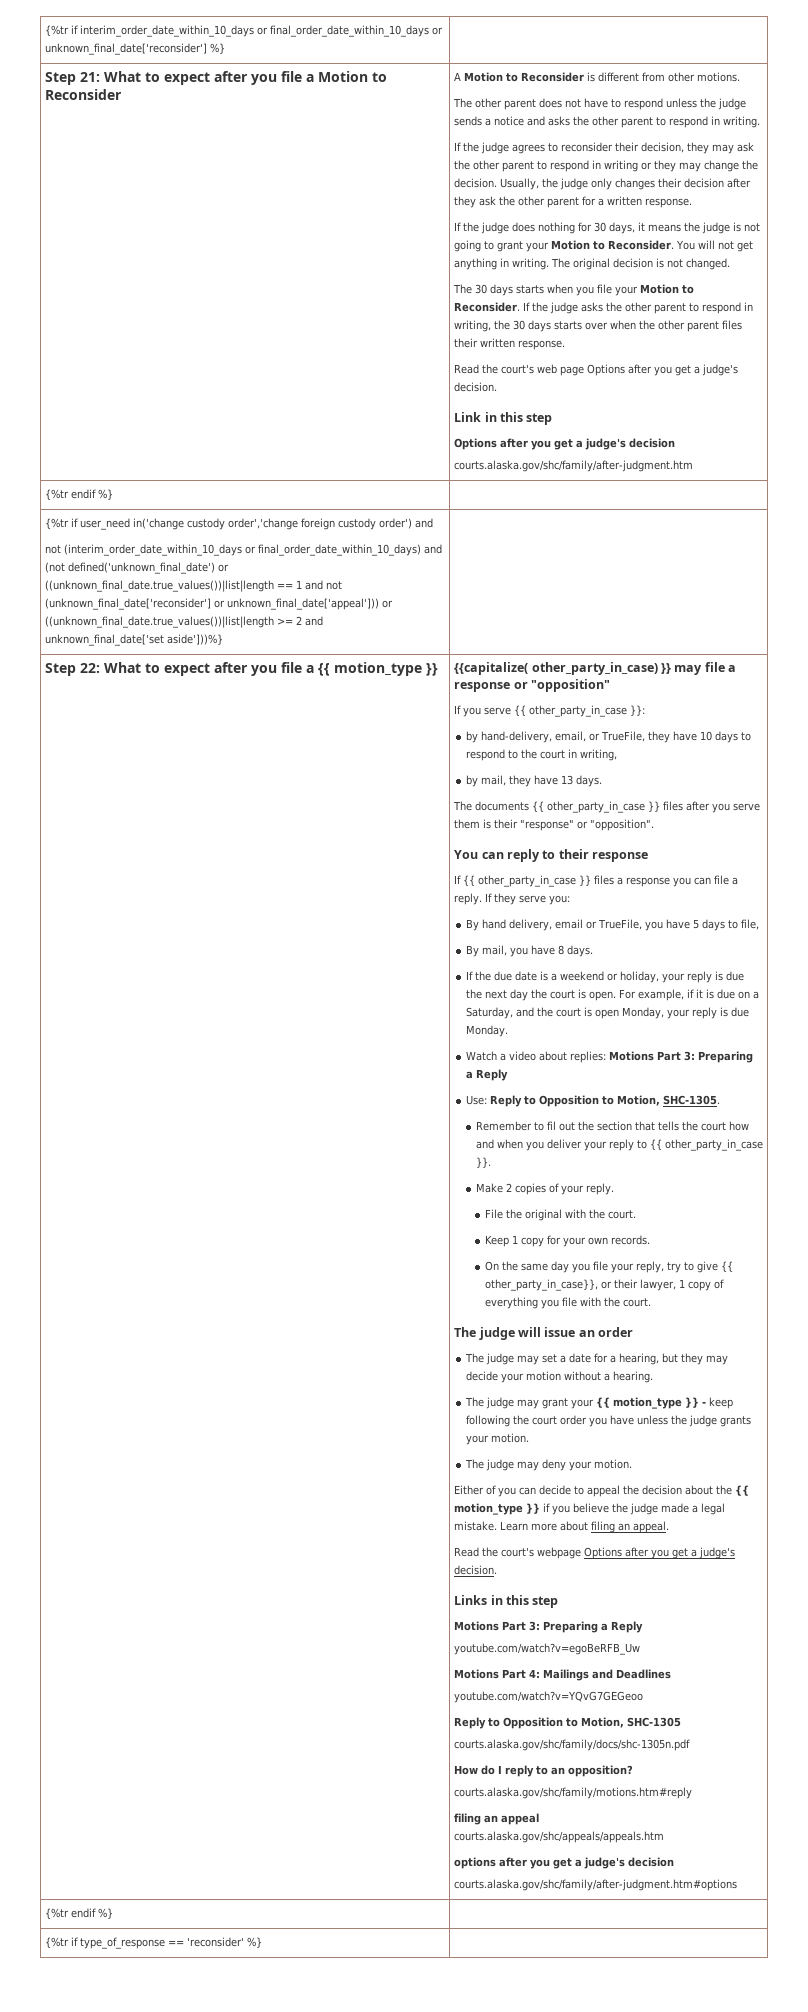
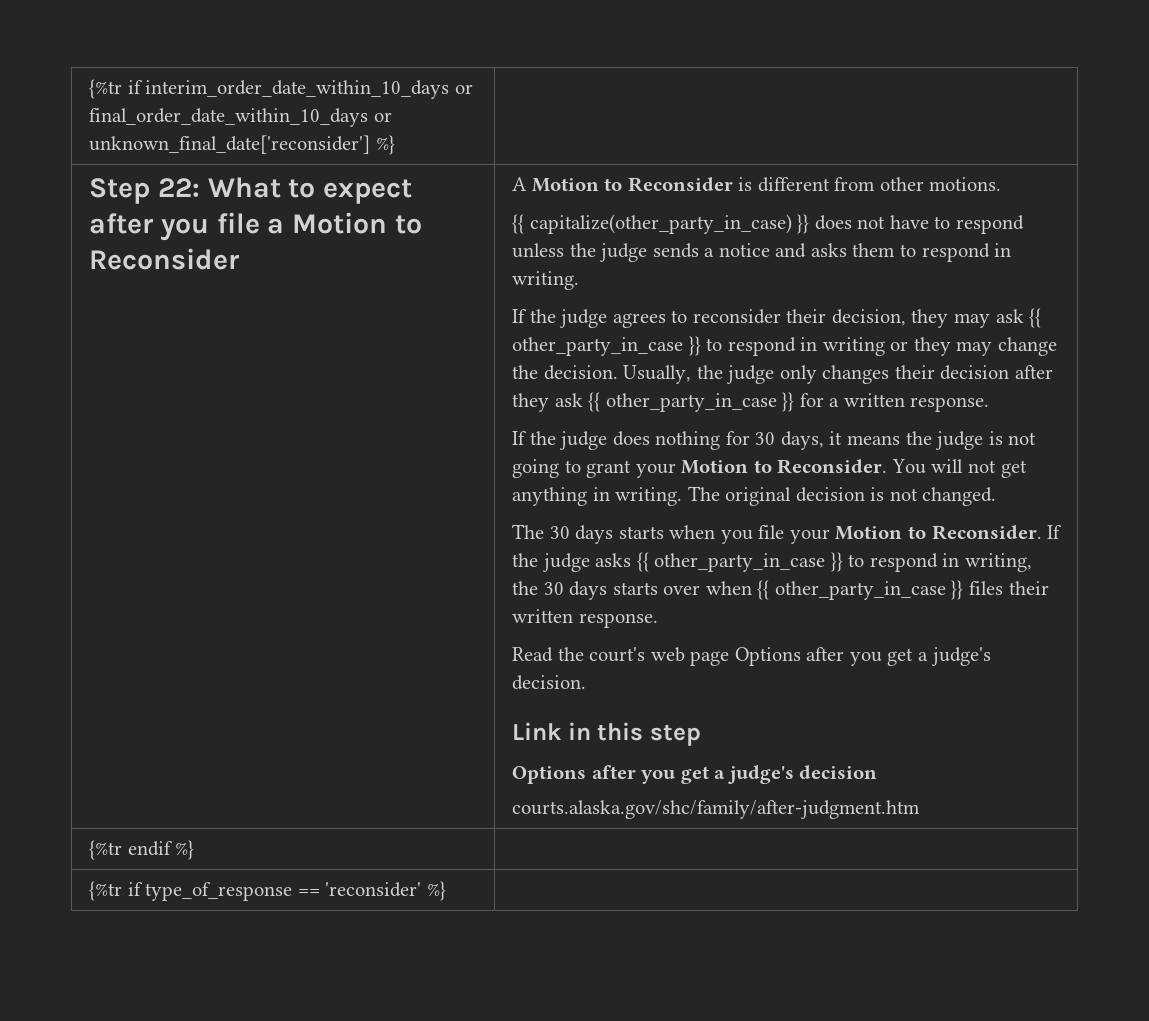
- Step 21: What to expect after you file a Motion to Reconsider
+ Step 22: What to expect after you file a Motion to Reconsider
- The other parent does not have to respond unless the judge sends a notice and asks the other parent to respond in writing.
+ {{ capitalize(other_party_in_case) }} does not have to respond unless the judge sends a notice and asks them to respond in writing.
- If the judge agrees to reconsider their decision, they may ask the other parent to respond in writing or they may change the decision.
+ If the judge agrees to reconsider their decision, they may ask {{ other_party_in_case }} to respond in writing or they may change the decision.
- Usually, the judge only changes their decision after they ask the other parent for a written response.
+ Usually, the judge only changes their decision after they ask {{ other_party_in_case }} for a written response.
- If the judge asks the other parent to respond in writing, the 30 days starts over when the other parent files their written response.
+ If the judge asks {{ other_party_in_case }} to respond in writing, the 30 days starts over when {{ other_party_in_case }} files their written response.
- {%tr if user_need in('change custody order','change foreign custody order') and
- not (interim_order_date_within_10_days or final_order_date_within_10_days) and (not defined('unknown_final_date') or ((unknown_final_date.true_values())|list|length == 1 and not (unknown_final_date['reconsider'] or unknown_final_date['appeal'])) or ((unknown_final_date.true_values())|list|length >= 2 and unknown_final_date['set aside']))%} |
- Step 22: What to expect after you file a {{ motion_type }} | {{capitalize( other_party_in_case) }} may file a response or "opposition"
- If you serve {{ other_party_in_case }}:
- by hand-delivery, email, or TrueFile, they have 10 days to respond to the court in writing,
- by mail, they have 13 days.
- The documents {{ other_party_in_case }} files after you serve them is their "response" or "opposition".
- You can reply to their response
- If {{ other_party_in_case }} files a response you can file a reply. If they serve you:
- By hand delivery, email or TrueFile, you have 5 days to file,
- By mail, you have 8 days.
- If the due date is a weekend or holiday, your reply is due the next day the court is open. For example, if it is due on a Saturday, and the court is open Monday, your reply is due Monday.
- Watch a video about replies: Motions Part 3: Preparing a Reply
- Use: Reply to Opposition to Motion, SHC-1305.
- Remember to fil out the section that tells the court how and when you deliver your reply to {{ other_party_in_case }}.
- Make 2 copies of your reply.
- File the original with the court.
- Keep 1 copy for your own records.
- On the same day you file your reply, try to give {{ other_party_in_case}}, or their lawyer, 1 copy of everything you file with the court.
- The judge will issue an order
- The judge may set a date for a hearing, but they may decide your motion without a hearing.
- The judge may grant your {{ motion_type }} - keep following the court order you have unless the judge grants your motion.
- The judge may deny your motion.
- Either of you can decide to appeal the decision about the {{ motion_type }} if you believe the judge made a legal mistake. Learn more about filing an appeal.
- Read the court's webpage Options after you get a judge's decision.
- Links in this step
- Motions Part 3: Preparing a Reply
- youtube.com/watch?v=egoBeRFB_Uw
- Motions Part 4: Mailings and Deadlines
- youtube.com/watch?v=YQvG7GEGeoo
- Reply to Opposition to Motion, SHC-1305
- courts.alaska.gov/shc/family/docs/shc-1305n.pdf
- How do I reply to an opposition?
- courts.alaska.gov/shc/family/motions.htm#reply
- filing an appeal
- courts.alaska.gov/shc/appeals/appeals.htm
- options after you get a judge's decision
- courts.alaska.gov/shc/family/after-judgment.htm#options
- {%tr endif %} |

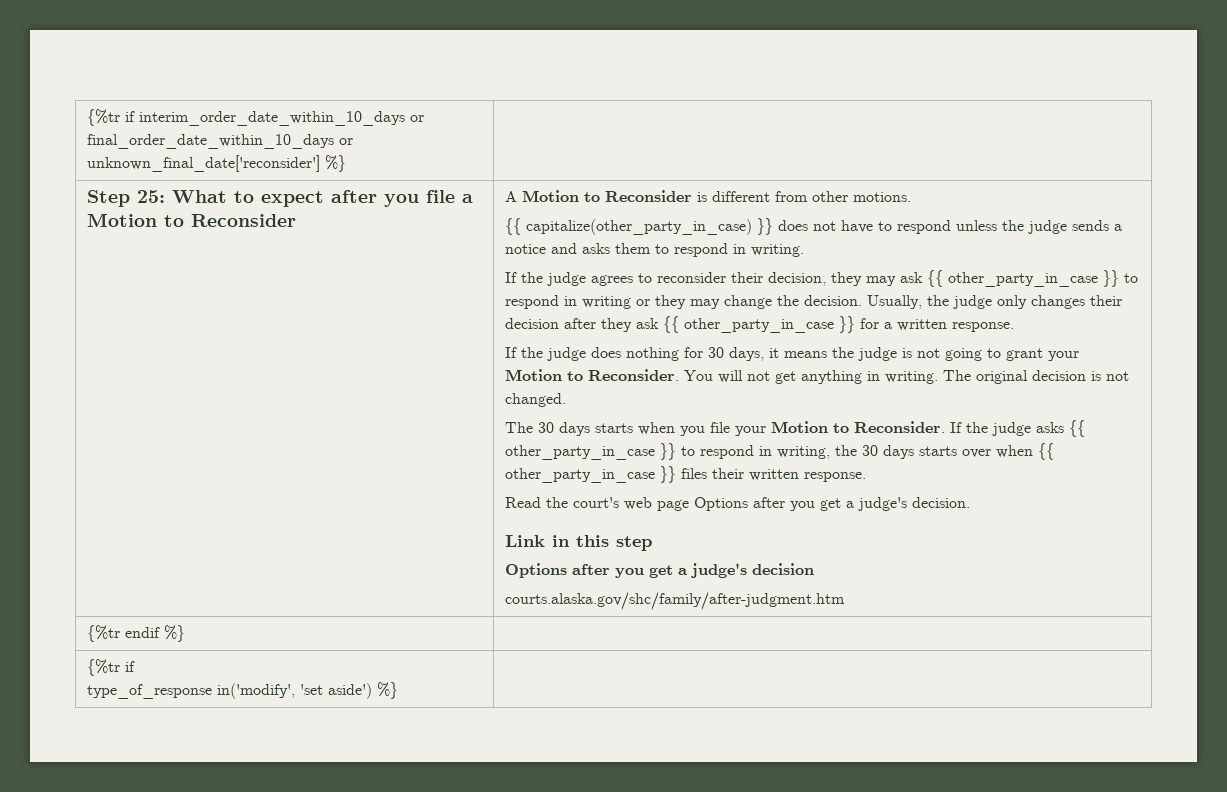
- Step 22: What to expect after you file a Motion to Reconsider
+ Step 25: What to expect after you file a Motion to Reconsider
  {%tr endif %} |
- {%tr if type_of_response == 'reconsider' %} |
+ {%tr if
+ type_of_response in('modify', 'set aside') %} |

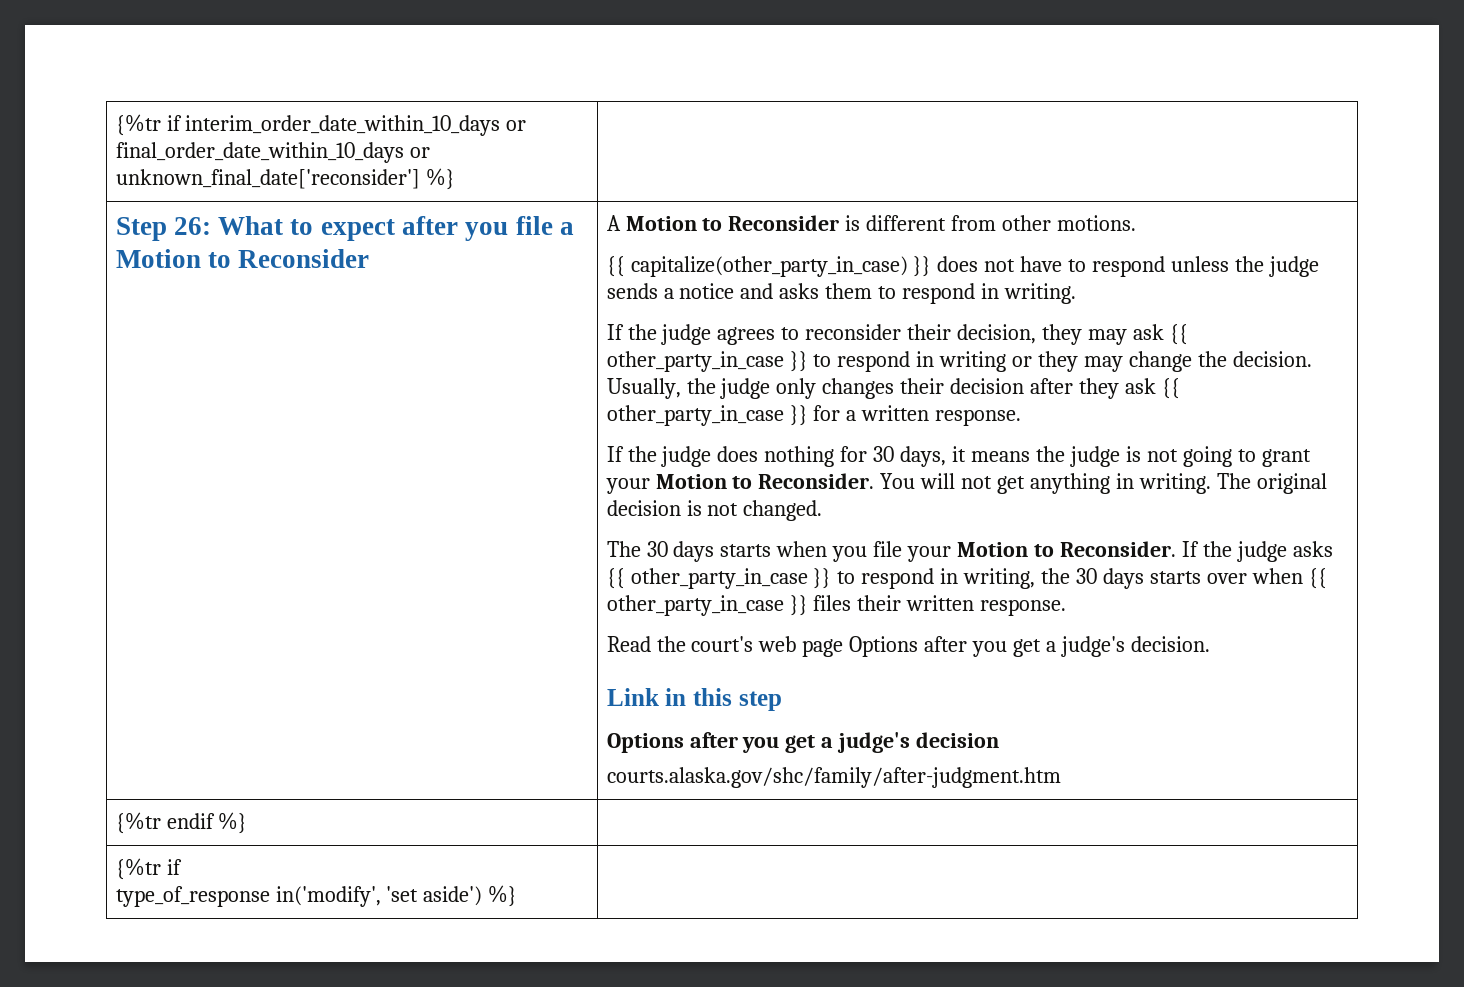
- Step 25: What to expect after you file a Motion to Reconsider
+ Step 26: What to expect after you file a Motion to Reconsider

